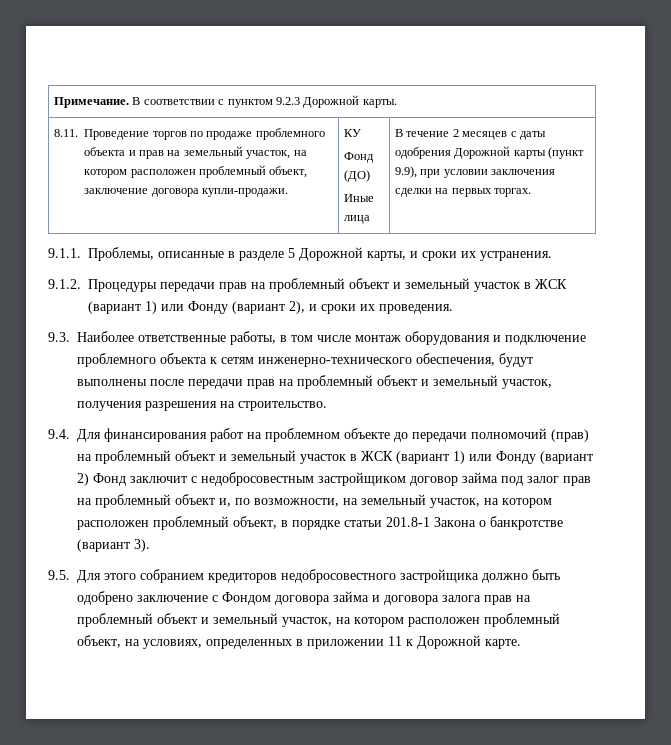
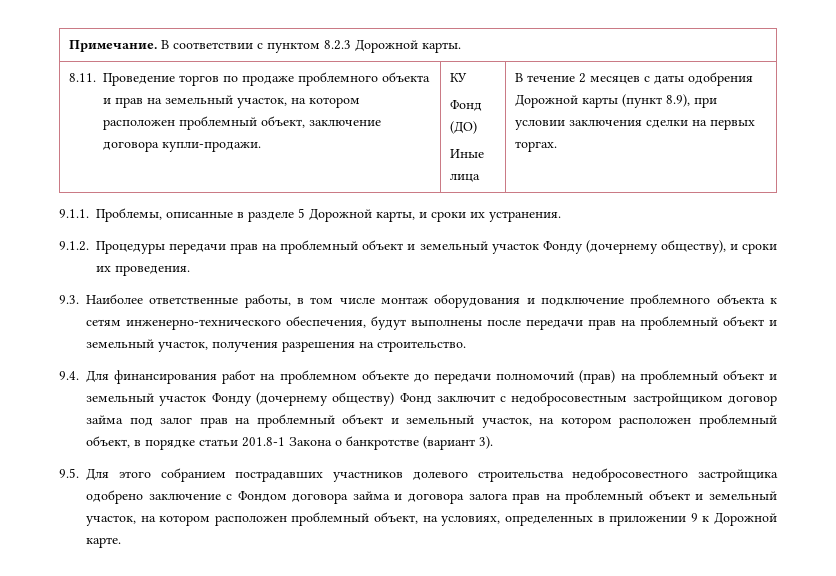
- Примечание. В соответствии с пунктом 9.2.3 Дорожной карты.
+ Примечание. В соответствии с пунктом 8.2.3 Дорожной карты.
- В течение 2 месяцев с даты одобрения Дорожной карты (пункт 9.9), при условии заключения сделки на первых торгах.
+ В течение 2 месяцев с даты одобрения Дорожной карты (пункт 8.9), при условии заключения сделки на первых торгах.
- 9.1.2. Процедуры передачи прав на проблемный объект и земельный участок в ЖСК (вариант 1) или Фонду (вариант 2), и сроки их проведения.
+ 9.1.2. Процедуры передачи прав на проблемный объект и земельный участок Фонду (дочернему обществу), и сроки их проведения.
- 9.4. Для финансирования работ на проблемном объекте до передачи полномочий (прав) на проблемный объект и земельный участок в ЖСК (вариант 1) или Фонду (вариант 2) Фонд заключит с недобросовестным застройщиком договор займа под залог прав на проблемный объект и, по возможности, на земельный участок, на котором расположен проблемный объект, в порядке статьи 201.8-1 Закона о банкротстве (вариант 3).
+ 9.4. Для финансирования работ на проблемном объекте до передачи полномочий (прав) на проблемный объект и земельный участок Фонду (дочернему обществу) Фонд заключит с недобросовестным застройщиком договор займа под залог прав на проблемный объект и земельный участок, на котором расположен проблемный объект, в порядке статьи 201.8-1 Закона о банкротстве (вариант 3).
- 9.5. Для этого собранием кредиторов недобросовестного застройщика должно быть одобрено заключение с Фондом договора займа и договора залога прав на проблемный объект и земельный участок, на котором расположен проблемный объект, на условиях, определенных в приложении 11 к Дорожной карте.
+ 9.5. Для этого собранием пострадавших участников долевого строительства недобросовестного застройщика одобрено заключение с Фондом договора займа и договора залога прав на проблемный объект и земельный участок, на котором расположен проблемный объект, на условиях, определенных в приложении 9 к Дорожной карте.

